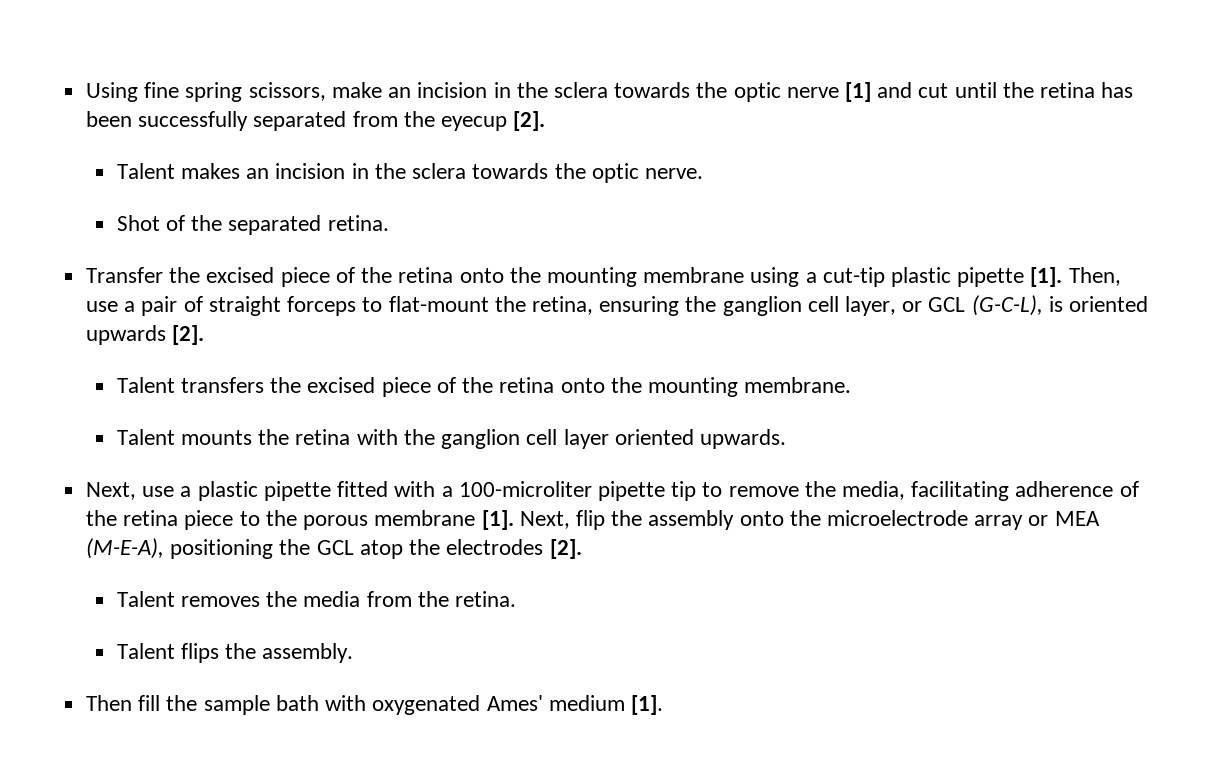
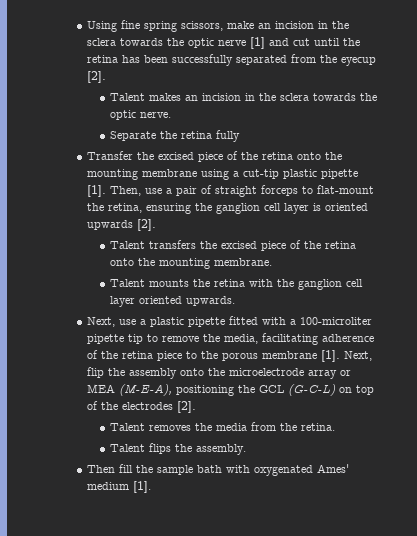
- Shot of the separated retina.
+ Separate the retina fully
- Then, use a pair of straight forceps to flat-mount the retina, ensuring the ganglion cell layer, or GCL (G-C-L), is oriented upwards [2].
+ Then, use a pair of straight forceps to flat-mount the retina, ensuring the ganglion cell layer is oriented upwards [2].
- Next, flip the assembly onto the microelectrode array or MEA (M-E-A), positioning the GCL atop the electrodes [2].
+ Next, flip the assembly onto the microelectrode array or MEA (M-E-A), positioning the GCL (G-C-L) on top of the electrodes [2].

